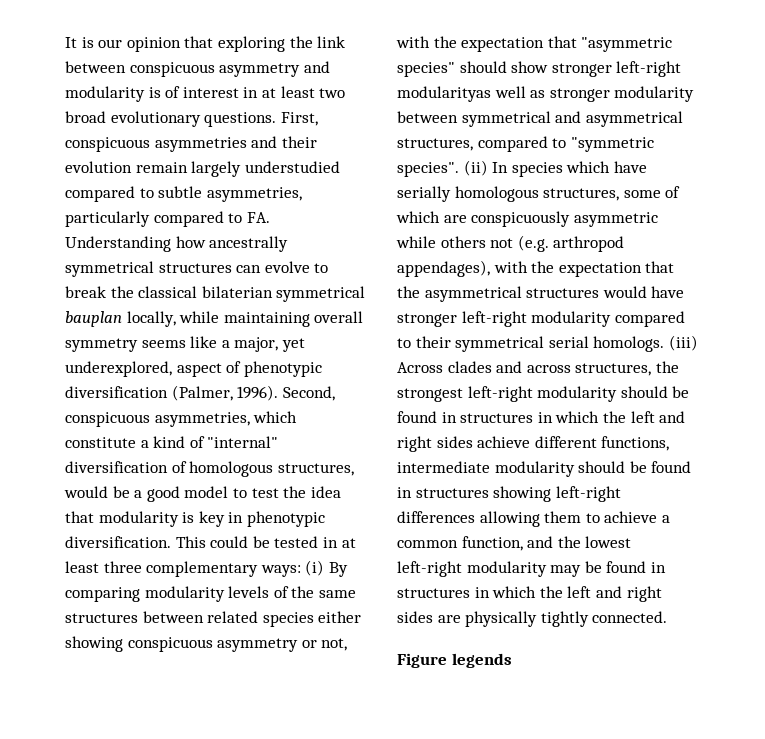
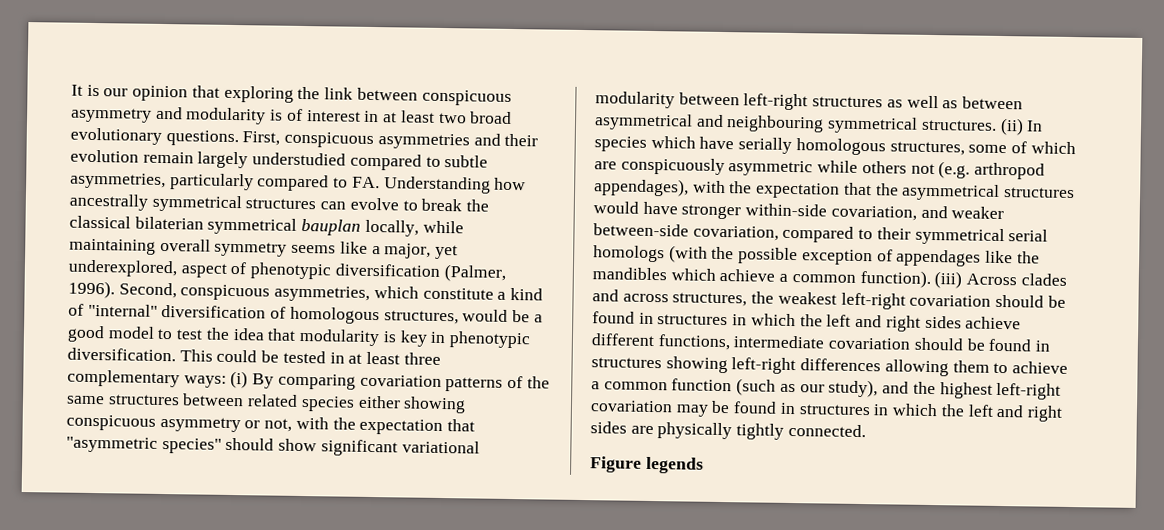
- This could be tested in at least three complementary ways: (i) By comparing modularity levels of the same structures between related species either showing conspicuous asymmetry or not, with the expectation that "asymmetric species" should show stronger left-right modularityas well as stronger modularity between symmetrical and asymmetrical structures, compared to "symmetric species".
+ This could be tested in at least three complementary ways: (i) By comparing covariation patterns of the same structures between related species either showing conspicuous asymmetry or not, with the expectation that "asymmetric species" should show significant variational modularity between left-right structures as well as between asymmetrical and neighbouring symmetrical structures.
- (ii) In species which have serially homologous structures, some of which are conspicuously asymmetric while others not (e.g. arthropod appendages), with the expectation that the asymmetrical structures would have stronger left-right modularity compared to their symmetrical serial homologs.
+ (ii) In species which have serially homologous structures, some of which are conspicuously asymmetric while others not (e.g. arthropod appendages), with the expectation that the asymmetrical structures would have stronger within-side covariation, and weaker between-side covariation, compared to their symmetrical serial homologs (with the possible exception of appendages like the mandibles which achieve a common function).
- (iii) Across clades and across structures, the strongest left-right modularity should be found in structures in which the left and right sides achieve different functions, intermediate modularity should be found in structures showing left-right differences allowing them to achieve a common function, and the lowest left-right modularity may be found in structures in which the left and right sides are physically tightly connected.
+ (iii) Across clades and across structures, the weakest left-right covariation should be found in structures in which the left and right sides achieve different functions, intermediate covariation should be found in structures showing left-right differences allowing them to achieve a common function (such as our study), and the highest left-right covariation may be found in structures in which the left and right sides are physically tightly connected.

